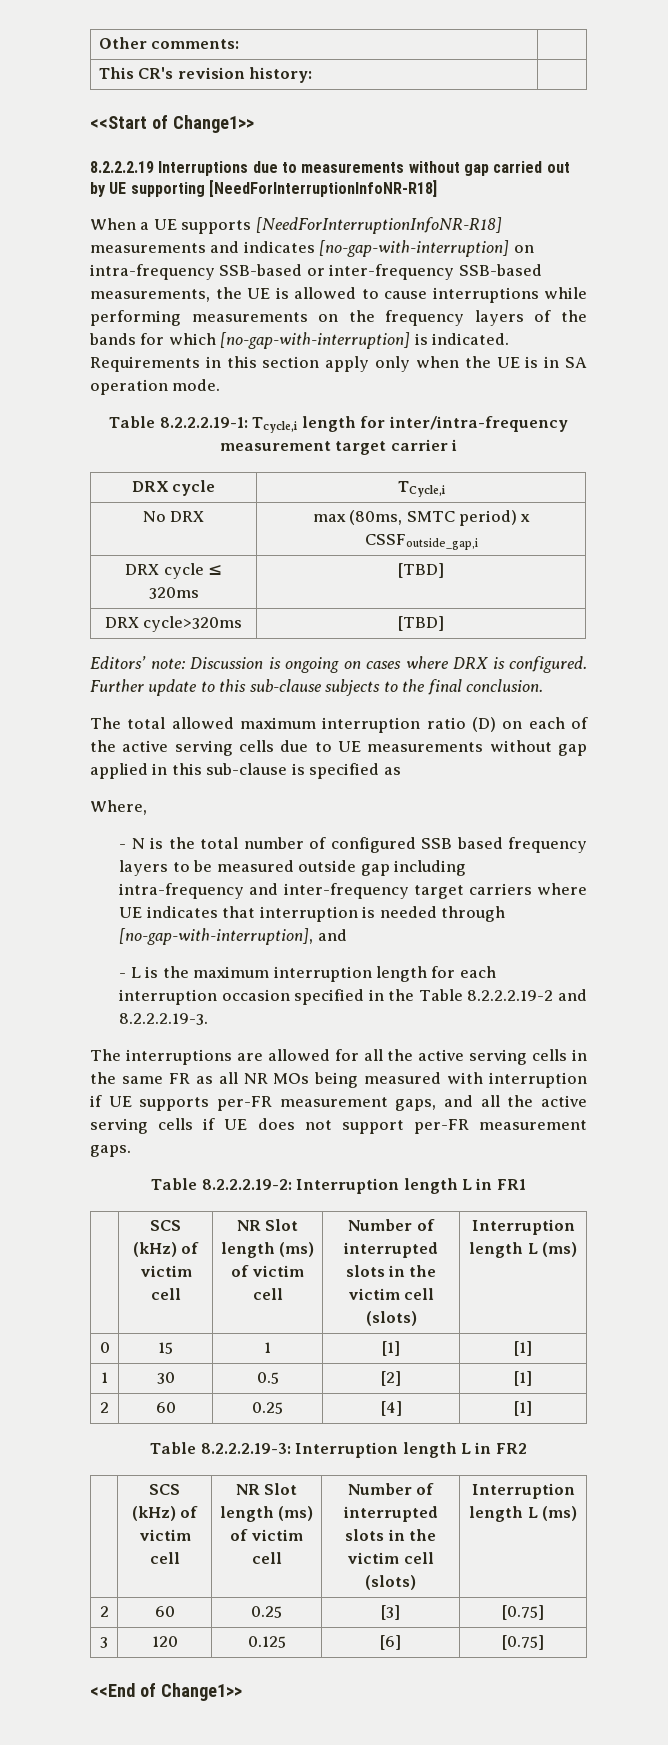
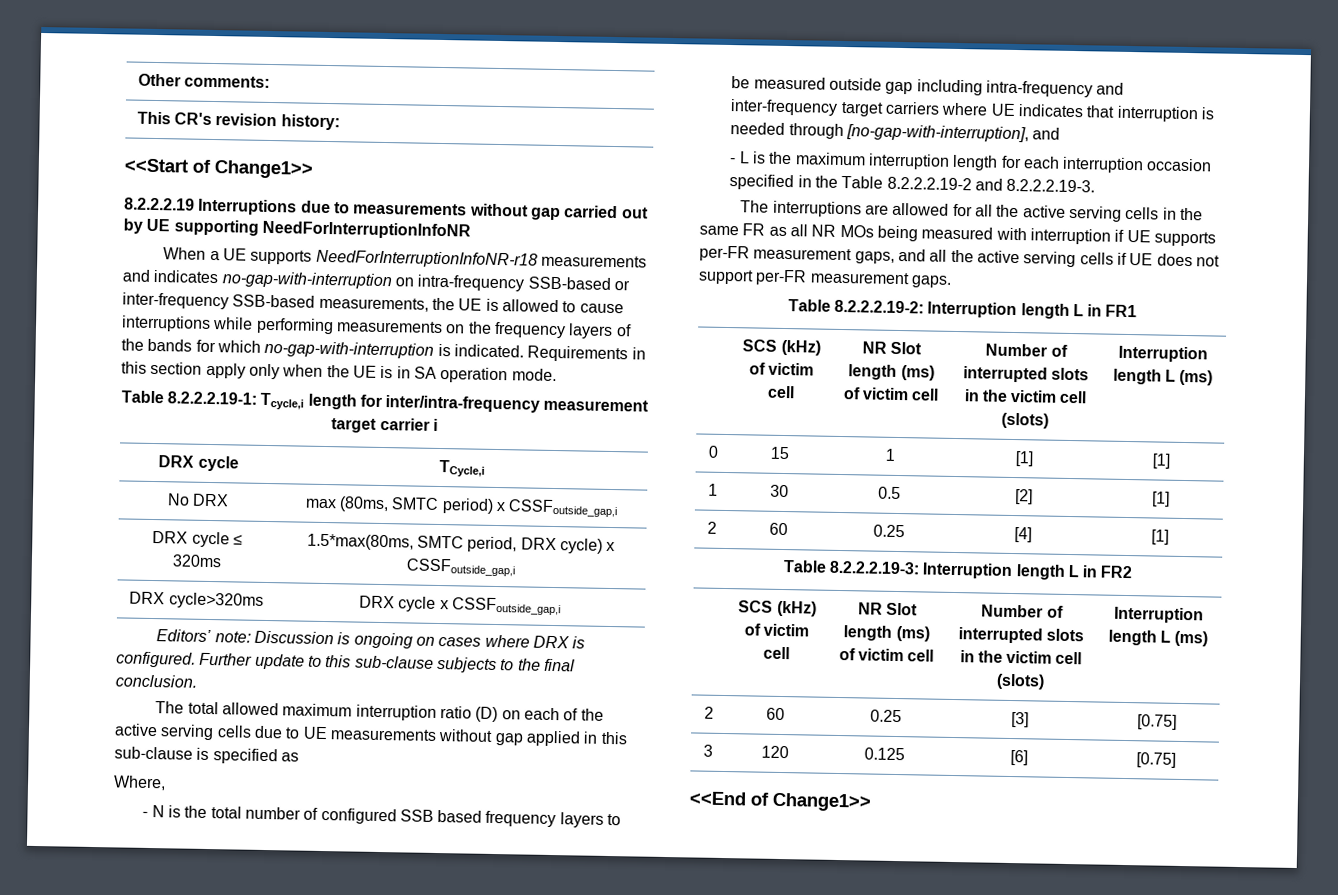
- 8.2.2.2.19 Interruptions due to measurements without gap carried out by UE supporting [NeedForInterruptionInfoNR-R18]
+ 8.2.2.2.19 Interruptions due to measurements without gap carried out by UE supporting NeedForInterruptionInfoNR
- When a UE supports [NeedForInterruptionInfoNR-R18] measurements and indicates [no-gap-with-interruption] on intra-frequency SSB-based or inter-frequency SSB-based measurements, the UE is allowed to cause interruptions while performing measurements on the frequency layers of the bands for which [no-gap-with-interruption] is indicated.
+ When a UE supports NeedForInterruptionInfoNR-r18 measurements and indicates no-gap-with-interruption on intra-frequency SSB-based or inter-frequency SSB-based measurements, the UE is allowed to cause interruptions while performing measurements on the frequency layers of the bands for which no-gap-with-interruption is indicated.
- DRX cycle ≤ 320ms | [TBD]
- DRX cycle>320ms | [TBD]
+ DRX cycle ≤ 320ms | 1.5*max(80ms, SMTC period, DRX cycle) x CSSFoutside_gap,i
+ DRX cycle>320ms | DRX cycle x CSSFoutside_gap,i

